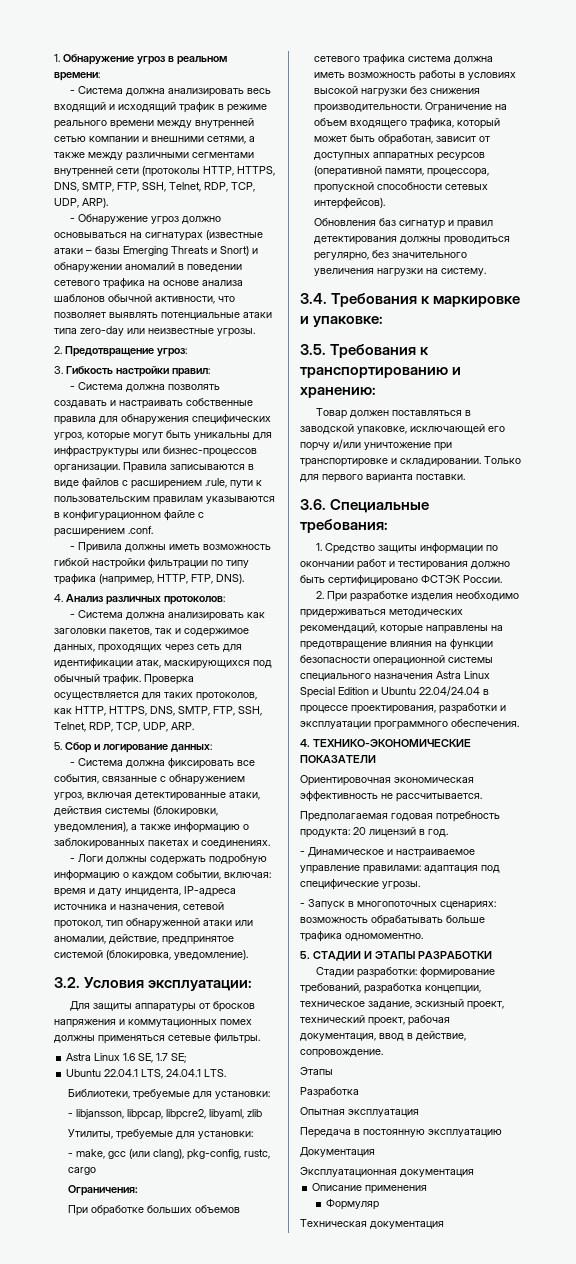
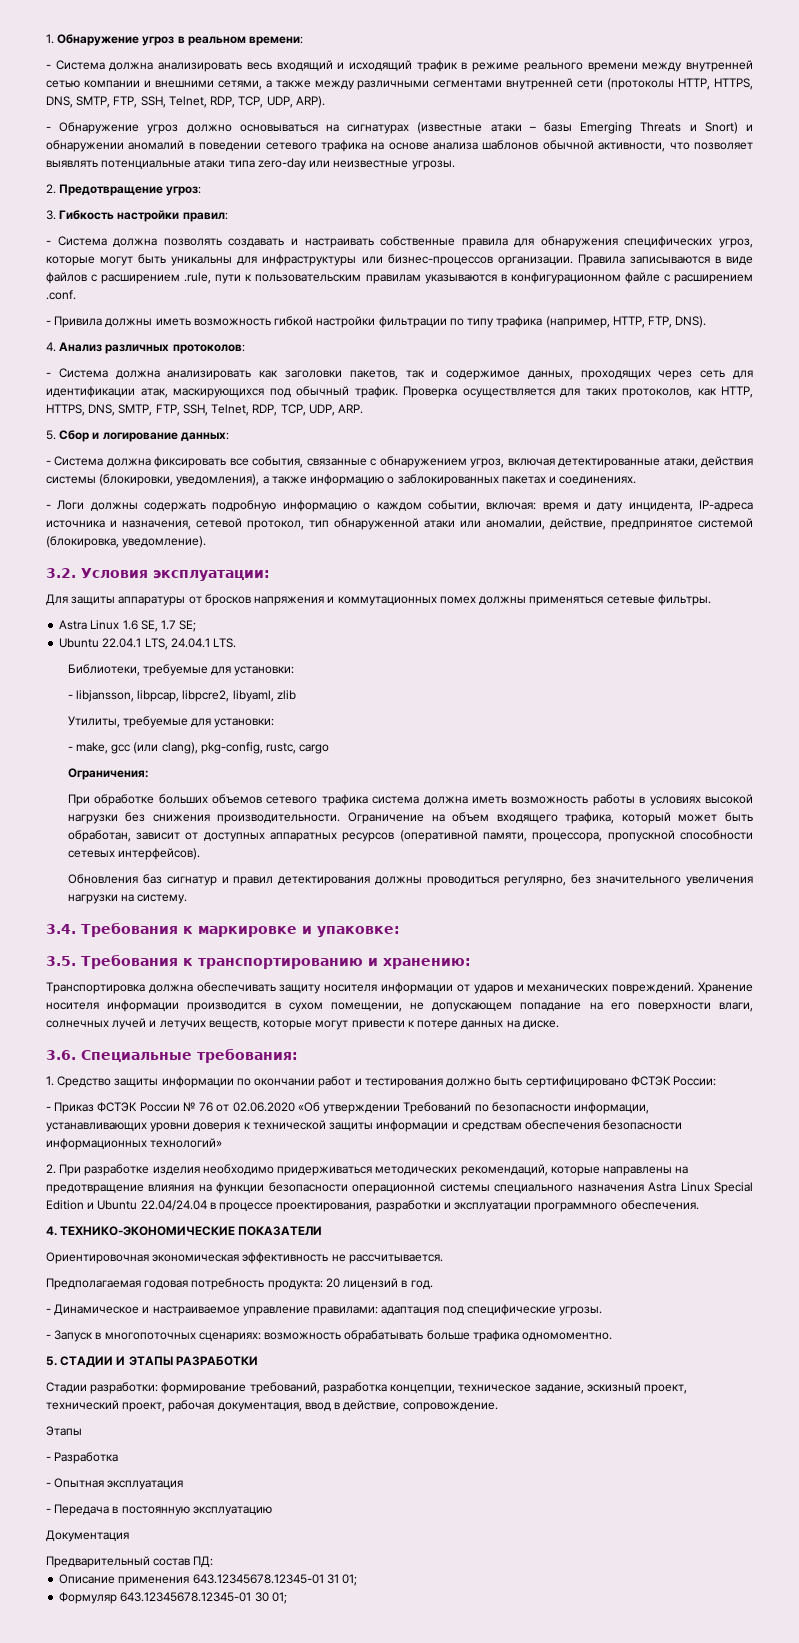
- Товар должен поставляться в заводской упаковке, исключающей его порчу и/или уничтожение при транспортировке и складировании. Только для первого варианта поставки.
+ Транспортировка должна обеспечивать защиту носителя информации от ударов и механических повреждений. Хранение носителя информации производится в сухом помещении, не допускающем попадание на его поверхности влаги, солнечных лучей и летучих веществ, которые могут привести к потере данных на диске.
- 1. Средство защиты информации по окончании работ и тестирования должно быть сертифицировано ФСТЭК России.
+ 1. Средство защиты информации по окончании работ и тестирования должно быть сертифицировано ФСТЭК России:
+ - Приказ ФСТЭК России № 76 от 02.06.2020 «Об утверждении Требований по безопасности информации, устанавливающих уровни доверия к технической защиты информации и средствам обеспечения безопасности информационных технологий»
- Разработка
+ - Разработка
- Опытная эксплуатация
+ - Опытная эксплуатация
- Передача в постоянную эксплуатацию
+ - Передача в постоянную эксплуатацию
- Эксплуатационная документация
+ Предварительный состав ПД:
- Описание применения
- Формуляр
- Техническая документация
+ Описание применения 643.12345678.12345-01 31 01;
+ Формуляр 643.12345678.12345-01 30 01;

